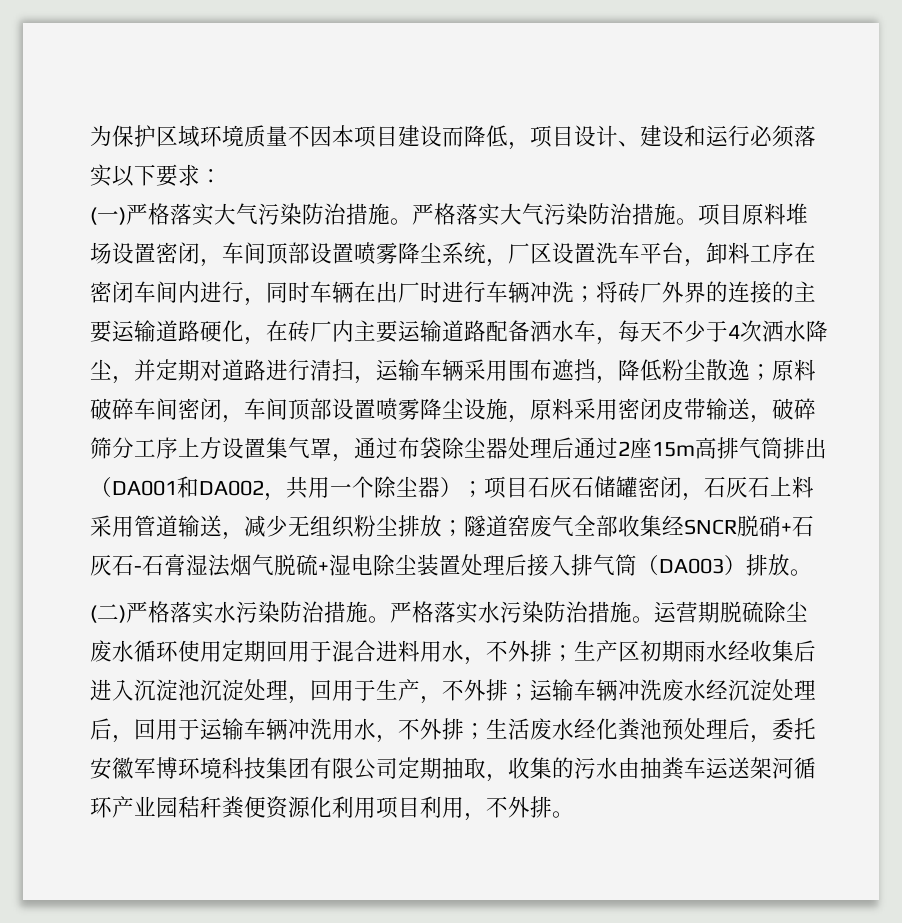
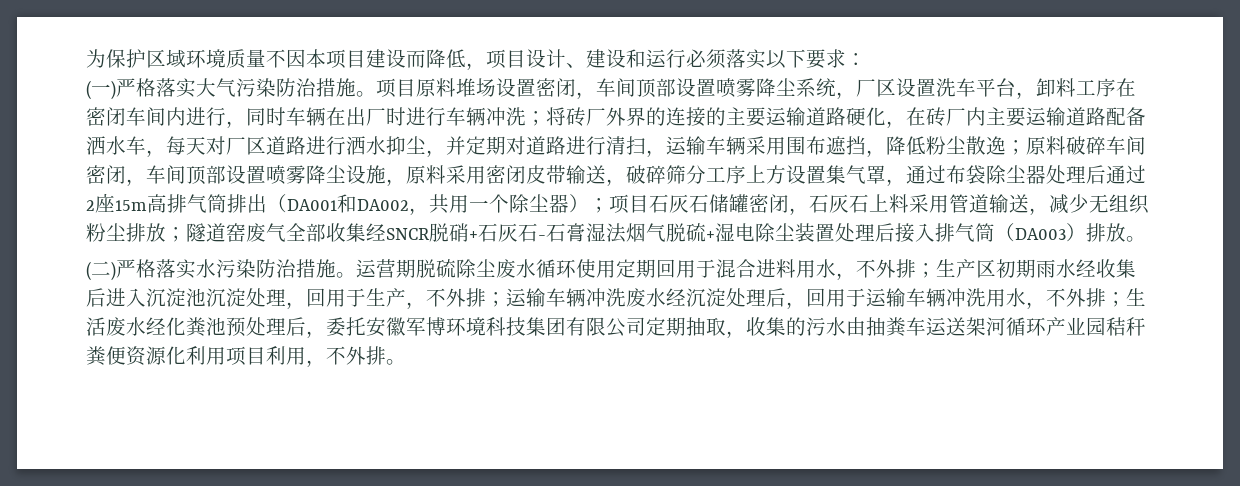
- (一)严格落实大气污染防治措施。严格落实大气污染防治措施。
+ (一)严格落实大气污染防治措施。
- 将砖厂外界的连接的主要运输道路硬化，在砖厂内主要运输道路配备洒水车，每天不少于4次洒水降尘，并定期对道路进行清扫，运输车辆采用围布遮挡，降低粉尘散逸；
+ 将砖厂外界的连接的主要运输道路硬化，在砖厂内主要运输道路配备洒水车，每天对厂区道路进行洒水抑尘，并定期对道路进行清扫，运输车辆采用围布遮挡，降低粉尘散逸；
- (二)严格落实水污染防治措施。严格落实水污染防治措施。
+ (二)严格落实水污染防治措施。

